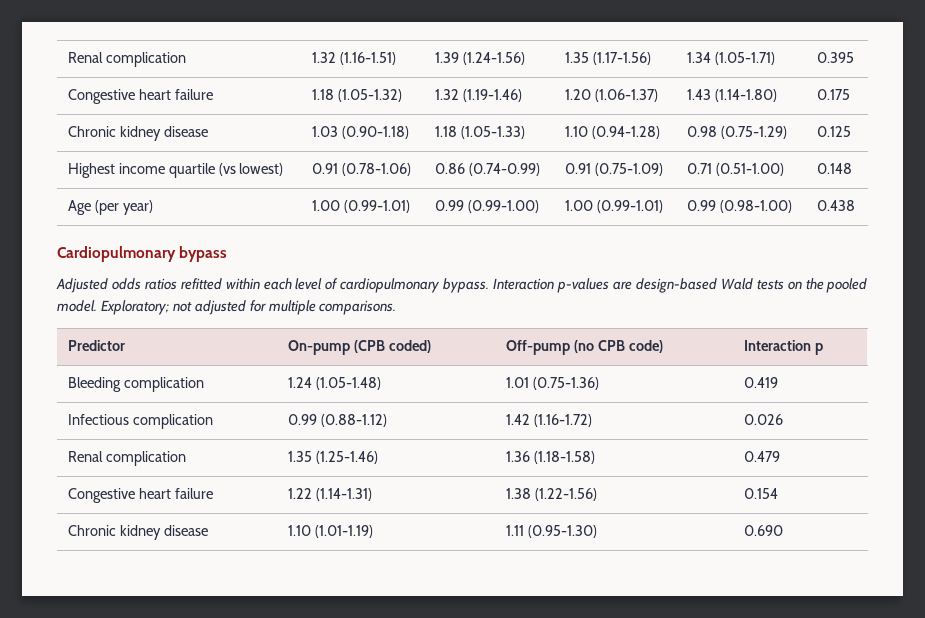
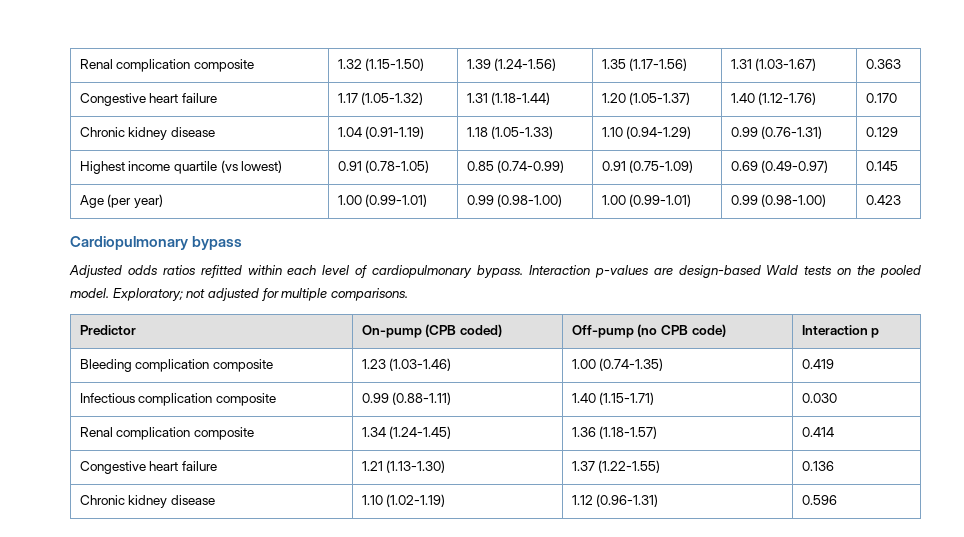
- Renal complication | 1.32 (1.16-1.51) | 1.39 (1.24-1.56) | 1.35 (1.17-1.56) | 1.34 (1.05-1.71) | 0.395
- Congestive heart failure | 1.18 (1.05-1.32) | 1.32 (1.19-1.46) | 1.20 (1.06-1.37) | 1.43 (1.14-1.80) | 0.175
- Chronic kidney disease | 1.03 (0.90-1.18) | 1.18 (1.05-1.33) | 1.10 (0.94-1.28) | 0.98 (0.75-1.29) | 0.125
+ Renal complication composite | 1.32 (1.15-1.50) | 1.39 (1.24-1.56) | 1.35 (1.17-1.56) | 1.31 (1.03-1.67) | 0.363
+ Congestive heart failure | 1.17 (1.05-1.32) | 1.31 (1.18-1.44) | 1.20 (1.05-1.37) | 1.40 (1.12-1.76) | 0.170
+ Chronic kidney disease | 1.04 (0.91-1.19) | 1.18 (1.05-1.33) | 1.10 (0.94-1.29) | 0.99 (0.76-1.31) | 0.129
- Highest income quartile (vs lowest) | 0.91 (0.78-1.06) | 0.86 (0.74-0.99) | 0.91 (0.75-1.09) | 0.71 (0.51-1.00) | 0.148
+ Highest income quartile (vs lowest) | 0.91 (0.78-1.05) | 0.85 (0.74-0.99) | 0.91 (0.75-1.09) | 0.69 (0.49-0.97) | 0.145
- Age (per year) | 1.00 (0.99-1.01) | 0.99 (0.99-1.00) | 1.00 (0.99-1.01) | 0.99 (0.98-1.00) | 0.438
+ Age (per year) | 1.00 (0.99-1.01) | 0.99 (0.98-1.00) | 1.00 (0.99-1.01) | 0.99 (0.98-1.00) | 0.423
- Bleeding complication | 1.24 (1.05-1.48) | 1.01 (0.75-1.36) | 0.419
+ Bleeding complication composite | 1.23 (1.03-1.46) | 1.00 (0.74-1.35) | 0.419
- Infectious complication | 0.99 (0.88-1.12) | 1.42 (1.16-1.72) | 0.026
- Renal complication | 1.35 (1.25-1.46) | 1.36 (1.18-1.58) | 0.479
- Congestive heart failure | 1.22 (1.14-1.31) | 1.38 (1.22-1.56) | 0.154
+ Infectious complication composite | 0.99 (0.88-1.11) | 1.40 (1.15-1.71) | 0.030
+ Renal complication composite | 1.34 (1.24-1.45) | 1.36 (1.18-1.57) | 0.414
+ Congestive heart failure | 1.21 (1.13-1.30) | 1.37 (1.22-1.55) | 0.136
- Chronic kidney disease | 1.10 (1.01-1.19) | 1.11 (0.95-1.30) | 0.690
+ Chronic kidney disease | 1.10 (1.02-1.19) | 1.12 (0.96-1.31) | 0.596

